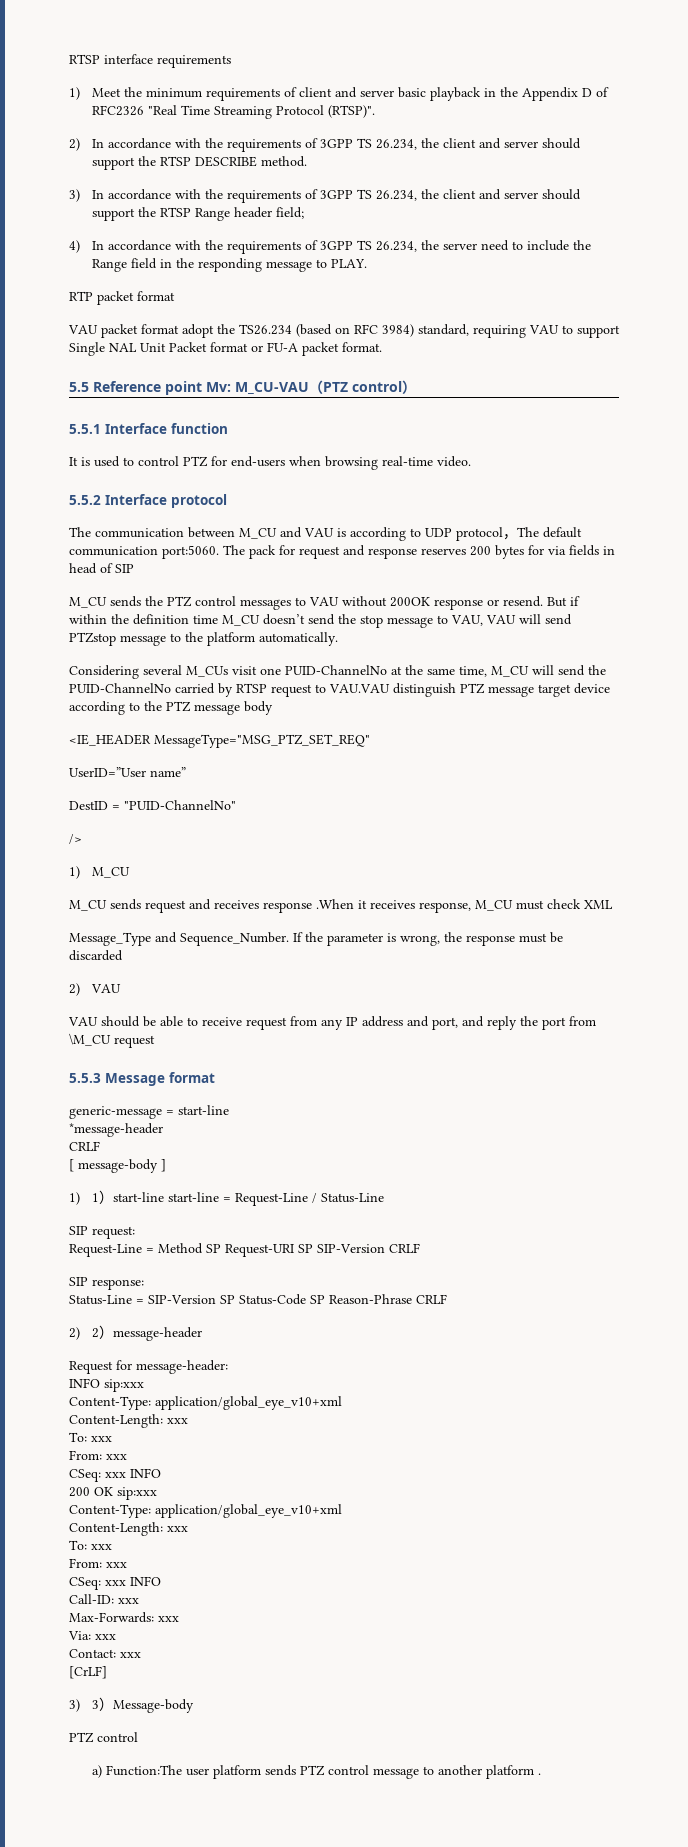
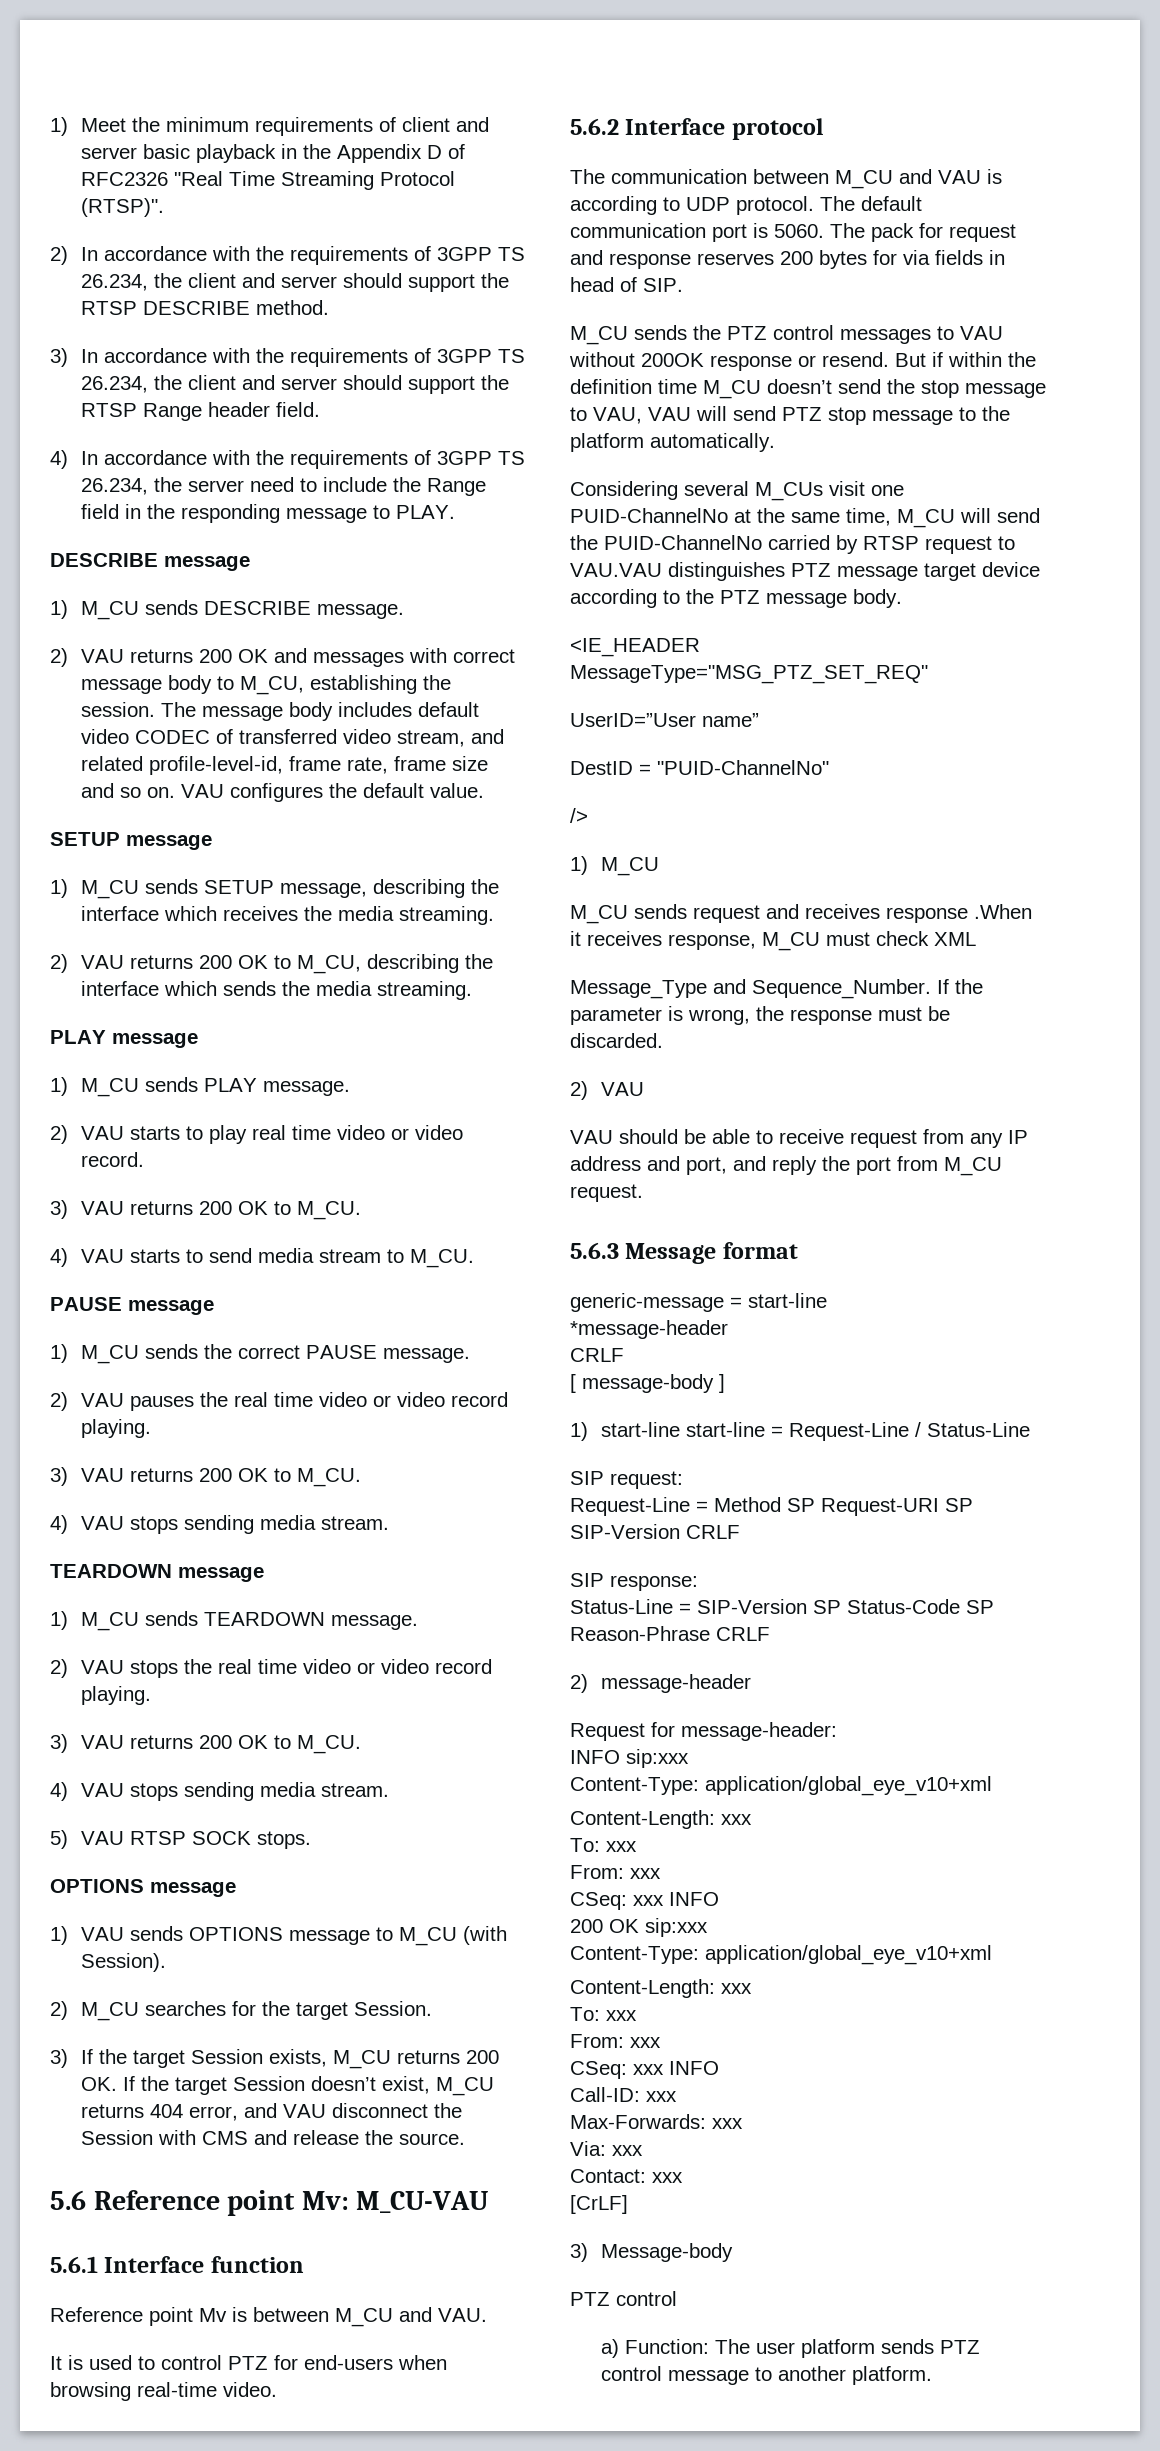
- RTSP interface requirements
- 3) In accordance with the requirements of 3GPP TS 26.234, the client and server should support the RTSP Range header field;
+ 3) In accordance with the requirements of 3GPP TS 26.234, the client and server should support the RTSP Range header field.
- RTP packet format
- VAU packet format adopt the TS26.234 (based on RFC 3984) standard, requiring VAU to support Single NAL Unit Packet format or FU-A packet format.
- 5.5 Reference point Mv: M_CU-VAU（PTZ control）
- 5.5.1 Interface function
+ DESCRIBE message
+ 1) M_CU sends DESCRIBE message.
+ 2) VAU returns 200 OK and messages with correct message body to M_CU, establishing the session. The message body includes default video CODEC of transferred video stream, and related profile-level-id, frame rate, frame size and so on. VAU configures the default value.
+ SETUP message
+ 1) M_CU sends SETUP message, describing the interface which receives the media streaming.
+ 2) VAU returns 200 OK to M_CU, describing the interface which sends the media streaming.
+ PLAY message
+ 1) M_CU sends PLAY message.
+ 2) VAU starts to play real time video or video record.
+ 3) VAU returns 200 OK to M_CU.
+ 4) VAU starts to send media stream to M_CU.
+ PAUSE message
+ 1) M_CU sends the correct PAUSE message.
+ 2) VAU pauses the real time video or video record playing.
+ 3) VAU returns 200 OK to M_CU.
+ 4) VAU stops sending media stream.
+ TEARDOWN message
+ 1) M_CU sends TEARDOWN message.
+ 2) VAU stops the real time video or video record playing.
+ 3) VAU returns 200 OK to M_CU.
+ 4) VAU stops sending media stream.
+ 5) VAU RTSP SOCK stops.
+ OPTIONS message
+ 1) VAU sends OPTIONS message to M_CU (with Session).
+ 2) M_CU searches for the target Session.
+ 3) If the target Session exists, M_CU returns 200 OK. If the target Session doesn’t exist, M_CU returns 404 error, and VAU disconnect the Session with CMS and release the source.
+ 5.6 Reference point Mv: M_CU-VAU
+ 5.6.1 Interface function
+ Reference point Mv is between M_CU and VAU.
- 5.5.2 Interface protocol
+ 5.6.2 Interface protocol
- The communication between M_CU and VAU is according to UDP protocol，The default communication port:5060.
+ The communication between M_CU and VAU is according to UDP protocol. The default communication port is 5060.
- The pack for request and response reserves 200 bytes for via fields in head of SIP
+ The pack for request and response reserves 200 bytes for via fields in head of SIP.
- But if within the definition time M_CU doesn’t send the stop message to VAU, VAU will send PTZstop message to the platform automatically.
+ But if within the definition time M_CU doesn’t send the stop message to VAU, VAU will send PTZ stop message to the platform automatically.
- Considering several M_CUs visit one PUID-ChannelNo at the same time, M_CU will send the PUID-ChannelNo carried by RTSP request to VAU.VAU distinguish PTZ message target device according to the PTZ message body
+ Considering several M_CUs visit one PUID-ChannelNo at the same time, M_CU will send the PUID-ChannelNo carried by RTSP request to VAU.VAU distinguishes PTZ message target device according to the PTZ message body.
- If the parameter is wrong, the response must be discarded
+ If the parameter is wrong, the response must be discarded.
- VAU should be able to receive request from any IP address and port, and reply the port from \M_CU request
- 5.5.3 Message format
+ VAU should be able to receive request from any IP address and port, and reply the port from M_CU request.
+ 5.6.3 Message format
- 1) 1）start-line start-line = Request-Line / Status-Line
+ 1) start-line start-line = Request-Line / Status-Line
- 2) 2）message-header
+ 2) message-header
- 3) 3）Message-body
+ 3) Message-body
- a) Function:The user platform sends PTZ control message to another platform .
+ a) Function: The user platform sends PTZ control message to another platform.

